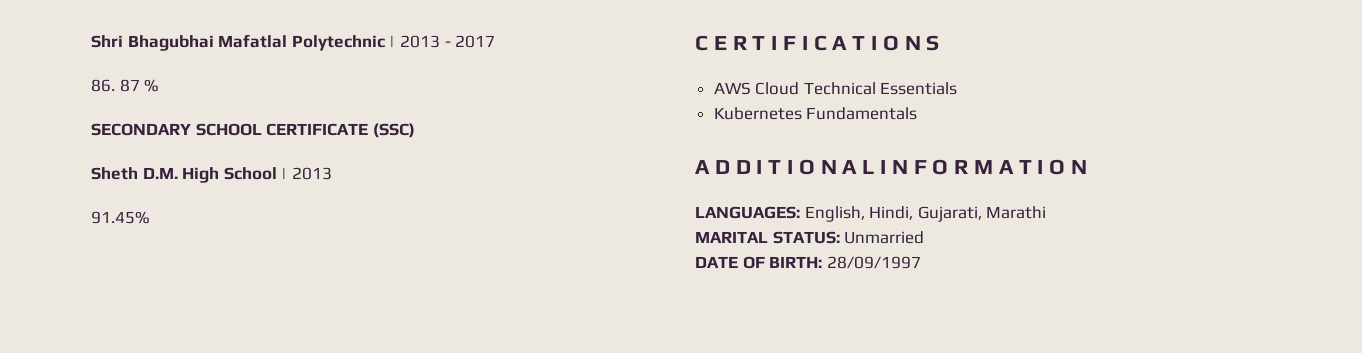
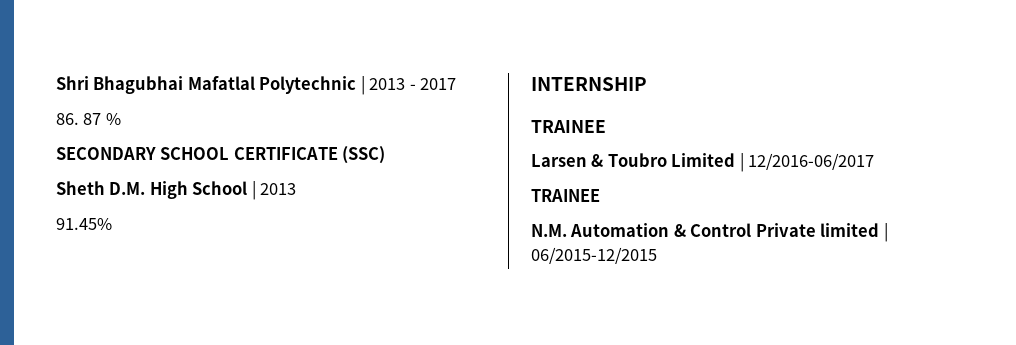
- C E R T I F I C A T I O N S
- AWS Cloud Technical Essentials
- Kubernetes Fundamentals
- A D D I T I O N A L I N F O R M A T I O N
- LANGUAGES: English, Hindi, Gujarati, Marathi
- MARITAL STATUS: Unmarried
- DATE OF BIRTH: 28/09/1997
+ INTERNSHIP
+ TRAINEE
+ Larsen & Toubro Limited | 12/2016-06/2017
+ TRAINEE
+ N.M. Automation & Control Private limited | 06/2015-12/2015

